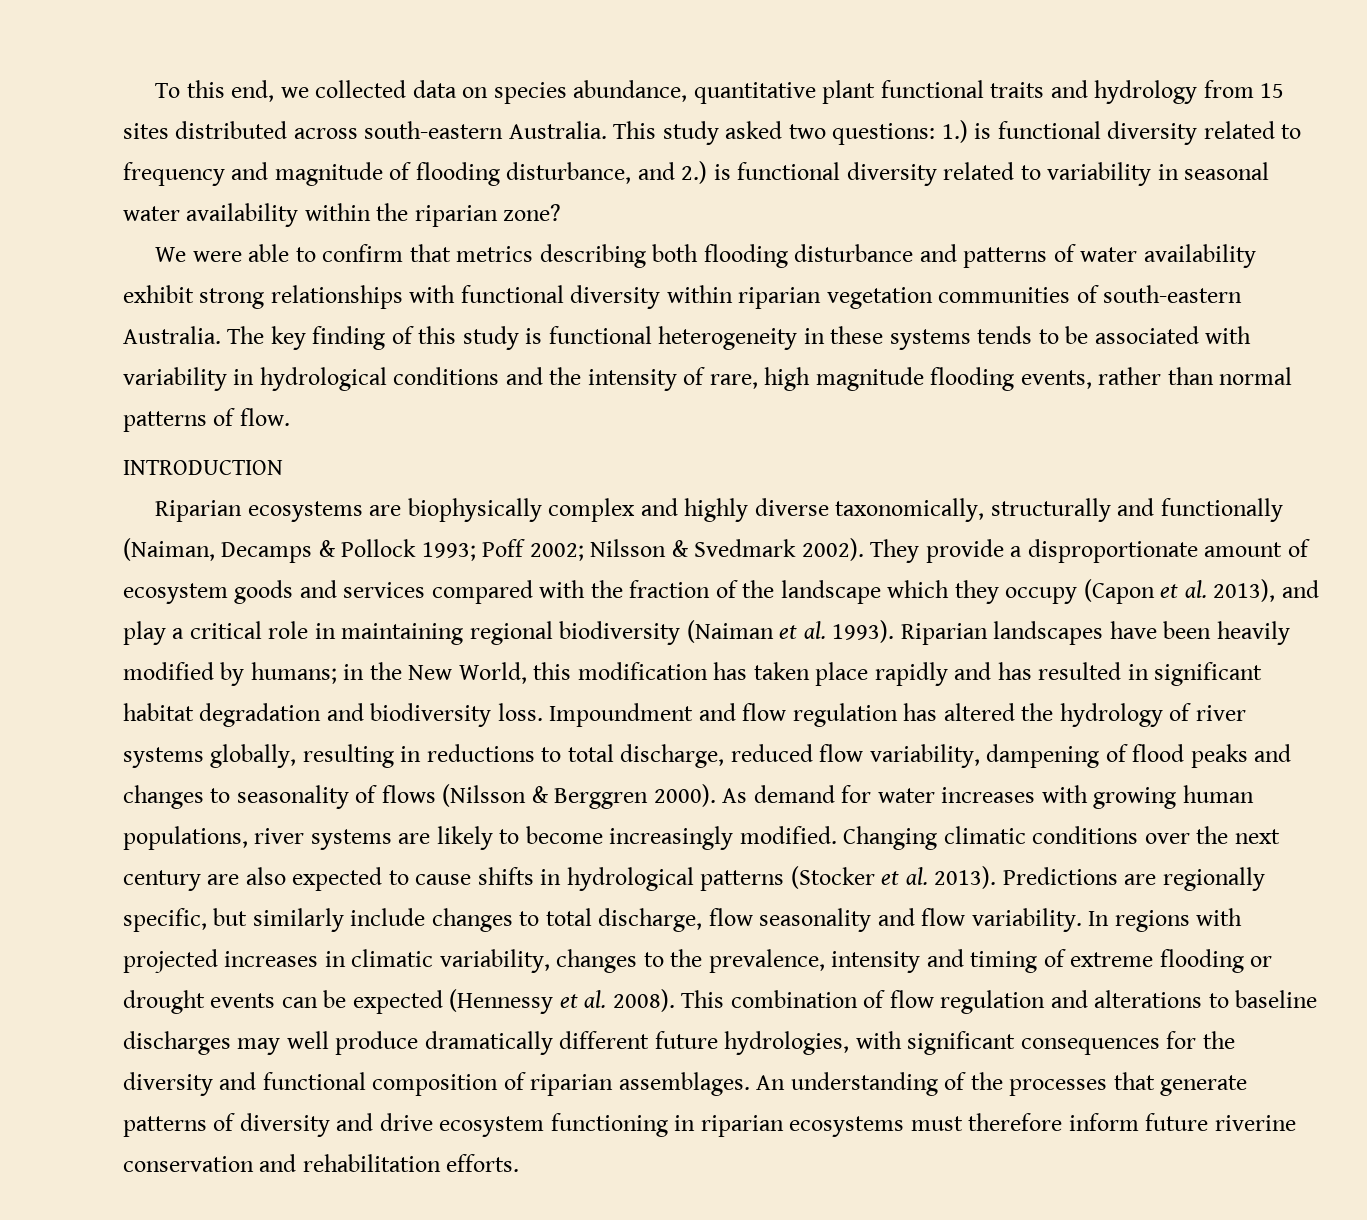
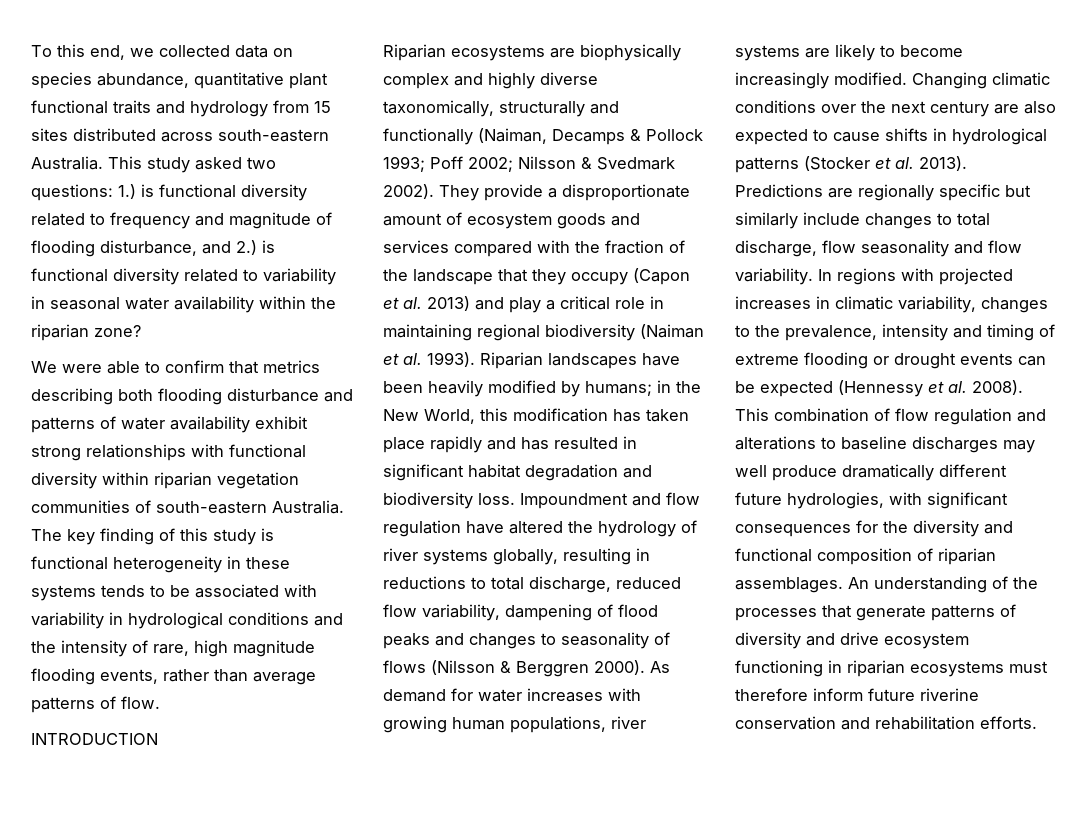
- The key finding of this study is functional heterogeneity in these systems tends to be associated with variability in hydrological conditions and the intensity of rare, high magnitude flooding events, rather than normal patterns of flow.
+ The key finding of this study is functional heterogeneity in these systems tends to be associated with variability in hydrological conditions and the intensity of rare, high magnitude flooding events, rather than average patterns of flow.
- They provide a disproportionate amount of ecosystem goods and services compared with the fraction of the landscape which they occupy (Capon et al. 2013), and play a critical role in maintaining regional biodiversity (Naiman et al. 1993).
+ They provide a disproportionate amount of ecosystem goods and services compared with the fraction of the landscape that they occupy (Capon et al. 2013) and play a critical role in maintaining regional biodiversity (Naiman et al. 1993).
- Impoundment and flow regulation has altered the hydrology of river systems globally, resulting in reductions to total discharge, reduced flow variability, dampening of flood peaks and changes to seasonality of flows (Nilsson & Berggren 2000).
+ Impoundment and flow regulation have altered the hydrology of river systems globally, resulting in reductions to total discharge, reduced flow variability, dampening of flood peaks and changes to seasonality of flows (Nilsson & Berggren 2000).
- Predictions are regionally specific, but similarly include changes to total discharge, flow seasonality and flow variability.
+ Predictions are regionally specific but similarly include changes to total discharge, flow seasonality and flow variability.

